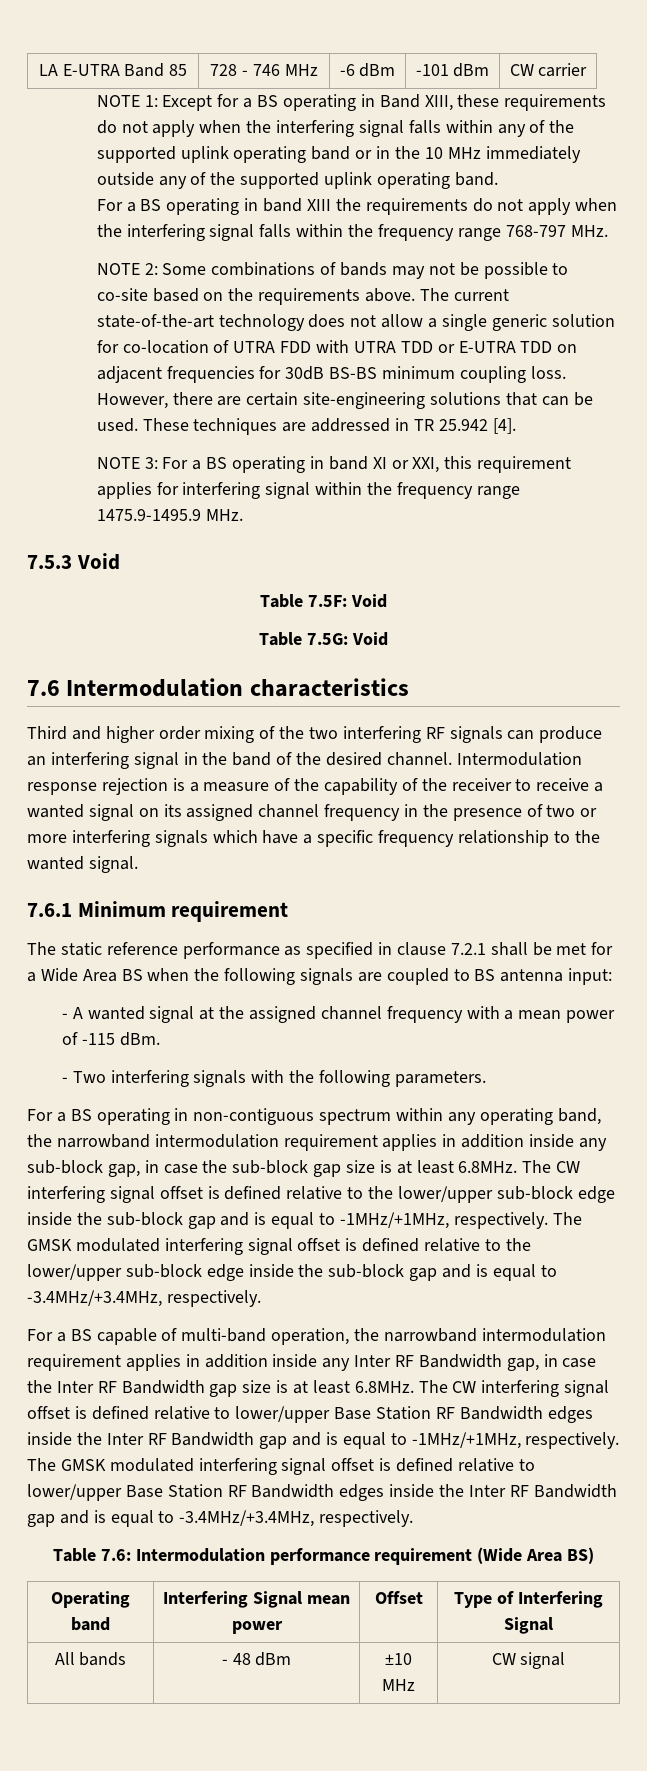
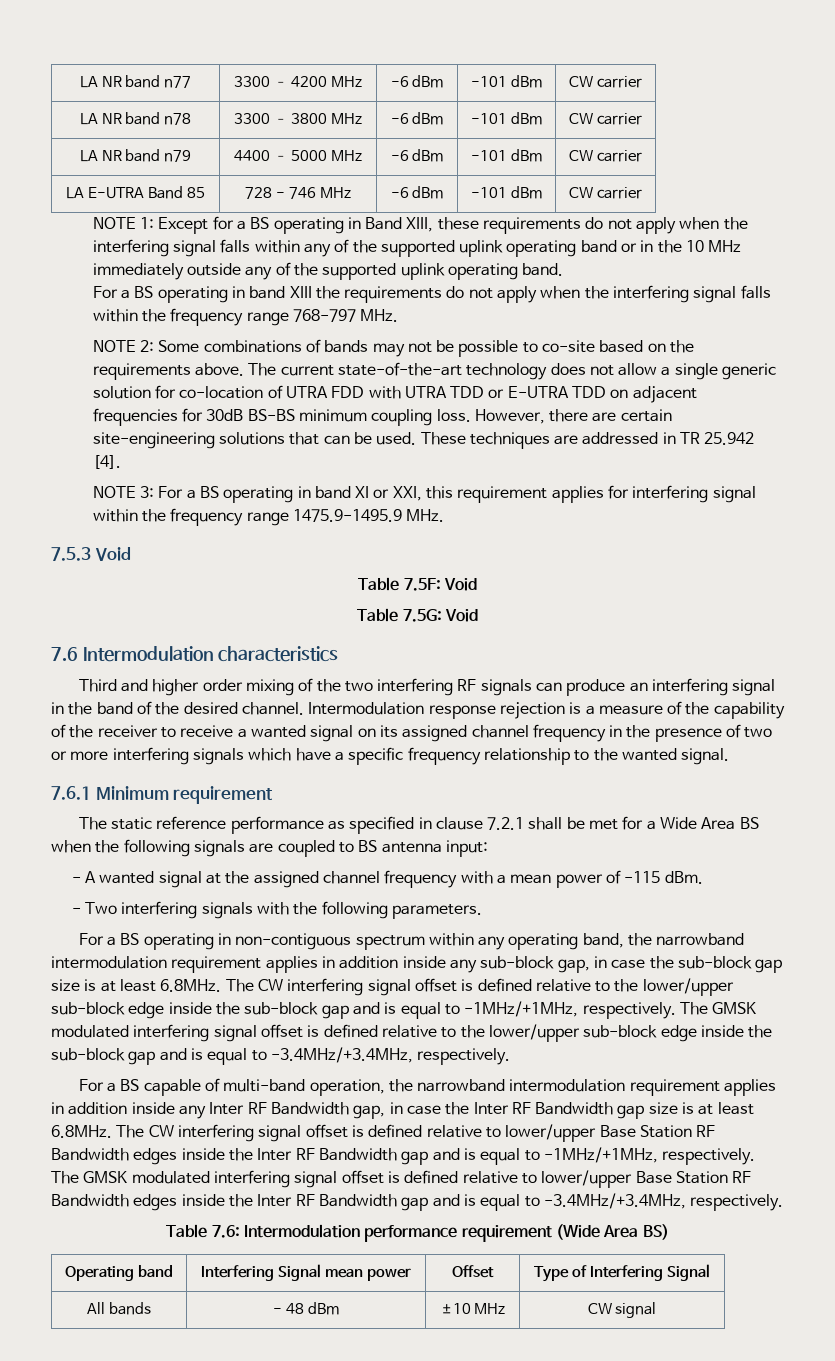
+ LA NR band n77 | 3300 – 4200 MHz | -6 dBm | -101 dBm | CW carrier
+ LA NR band n78 | 3300 – 3800 MHz | -6 dBm | -101 dBm | CW carrier
+ LA NR band n79 | 4400 – 5000 MHz | -6 dBm | -101 dBm | CW carrier

